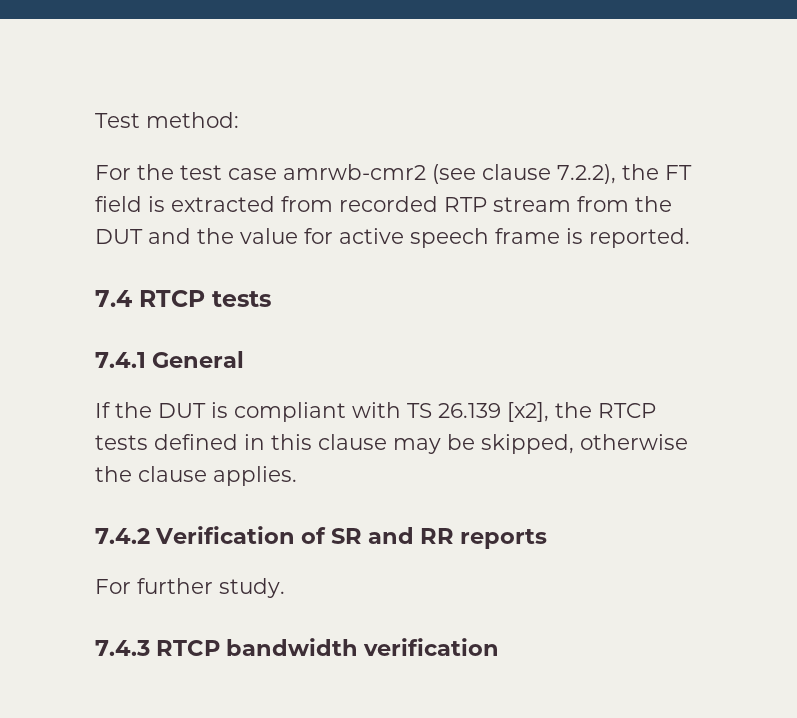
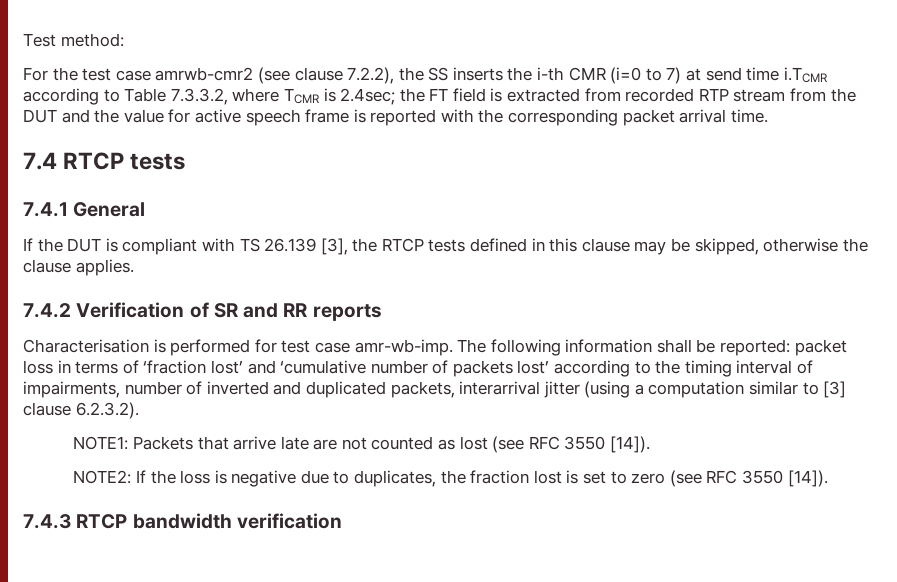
- For the test case amrwb-cmr2 (see clause 7.2.2), the FT field is extracted from recorded RTP stream from the DUT and the value for active speech frame is reported.
+ For the test case amrwb-cmr2 (see clause 7.2.2), the SS inserts the i-th CMR (i=0 to 7) at send time i.TCMR according to Table 7.3.3.2, where TCMR is 2.4sec; the FT field is extracted from recorded RTP stream from the DUT and the value for active speech frame is reported with the corresponding packet arrival time.
- If the DUT is compliant with TS 26.139 [x2], the RTCP tests defined in this clause may be skipped, otherwise the clause applies.
+ If the DUT is compliant with TS 26.139 [3], the RTCP tests defined in this clause may be skipped, otherwise the clause applies.
- For further study.
+ Characterisation is performed for test case amr-wb-imp. The following information shall be reported: packet loss in terms of ‘fraction lost’ and ‘cumulative number of packets lost’ according to the timing interval of impairments, number of inverted and duplicated packets, interarrival jitter (using a computation similar to [3] clause 6.2.3.2).
+ NOTE1: Packets that arrive late are not counted as lost (see RFC 3550 [14]).
+ NOTE2: If the loss is negative due to duplicates, the fraction lost is set to zero (see RFC 3550 [14]).

